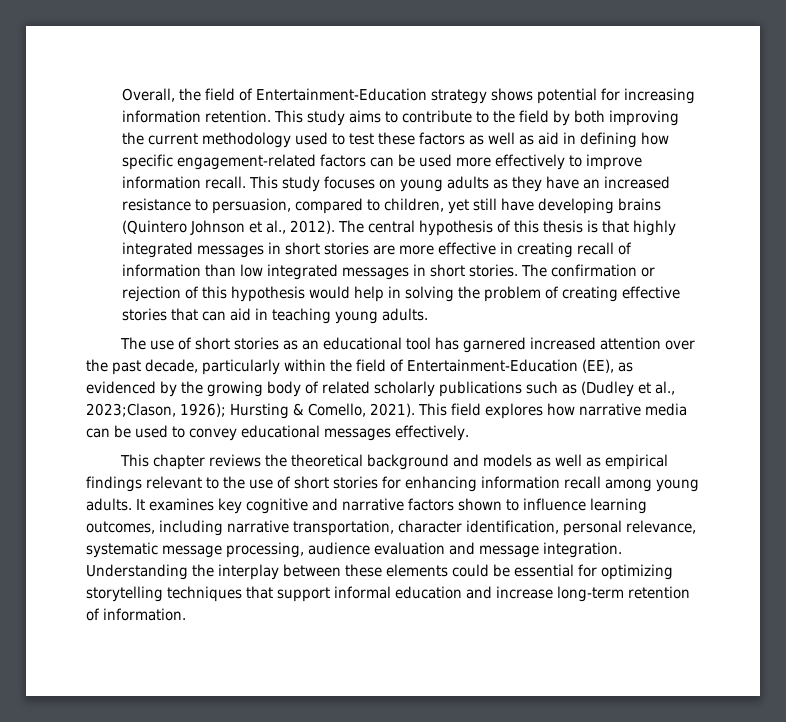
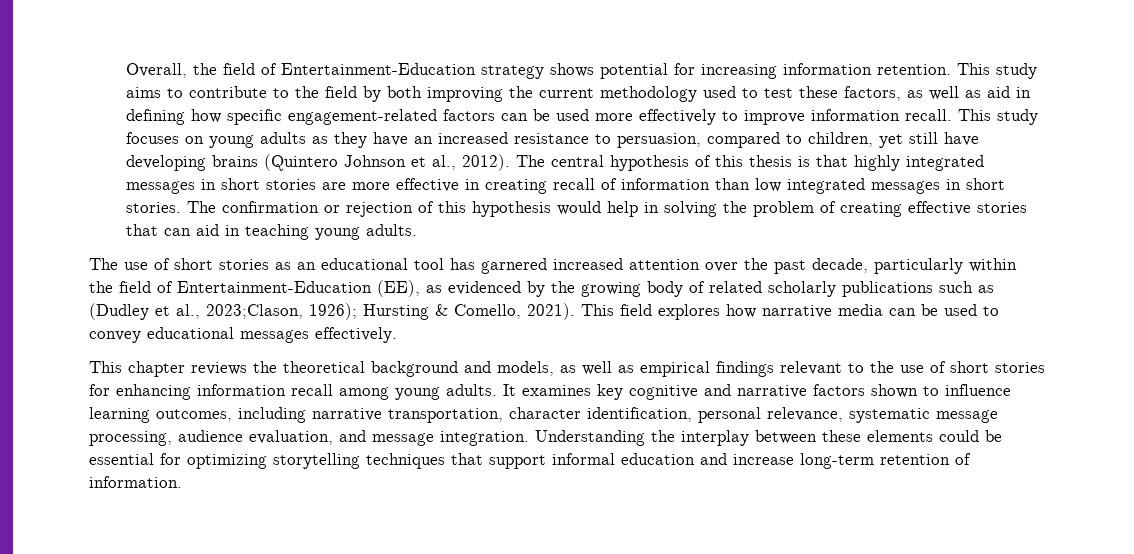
- This study aims to contribute to the field by both improving the current methodology used to test these factors as well as aid in defining how specific engagement-related factors can be used more effectively to improve information recall.
+ This study aims to contribute to the field by both improving the current methodology used to test these factors, as well as aid in defining how specific engagement-related factors can be used more effectively to improve information recall.
- This chapter reviews the theoretical background and models as well as empirical findings relevant to the use of short stories for enhancing information recall among young adults.
+ This chapter reviews the theoretical background and models, as well as empirical findings relevant to the use of short stories for enhancing information recall among young adults.
- It examines key cognitive and narrative factors shown to influence learning outcomes, including narrative transportation, character identification, personal relevance, systematic message processing, audience evaluation and message integration.
+ It examines key cognitive and narrative factors shown to influence learning outcomes, including narrative transportation, character identification, personal relevance, systematic message processing, audience evaluation, and message integration.

